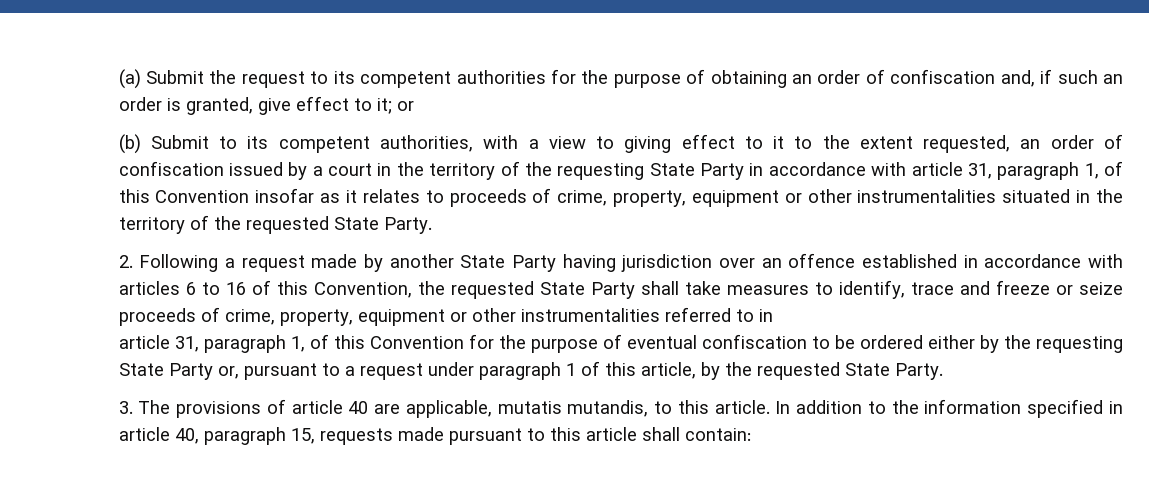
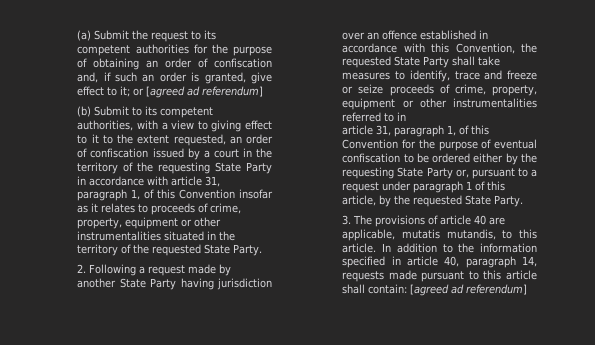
- (a) Submit the request to its competent authorities for the purpose of obtaining an order of confiscation and, if such an order is granted, give effect to it; or
+ (a) Submit the request to its competent authorities for the purpose of obtaining an order of confiscation and, if such an order is granted, give effect to it; or [agreed ad referendum]
- 2. Following a request made by another State Party having jurisdiction over an offence established in accordance with articles 6 to 16 of this Convention, the requested State Party shall take measures to identify, trace and freeze or seize proceeds of crime, property, equipment or other instrumentalities referred to in
+ 2. Following a request made by another State Party having jurisdiction over an offence established in accordance with this Convention, the requested State Party shall take measures to identify, trace and freeze or seize proceeds of crime, property, equipment or other instrumentalities referred to in
- In addition to the information specified in article 40, paragraph 15, requests made pursuant to this article shall contain:
+ In addition to the information specified in article 40, paragraph 14, requests made pursuant to this article shall contain: [agreed ad referendum]

